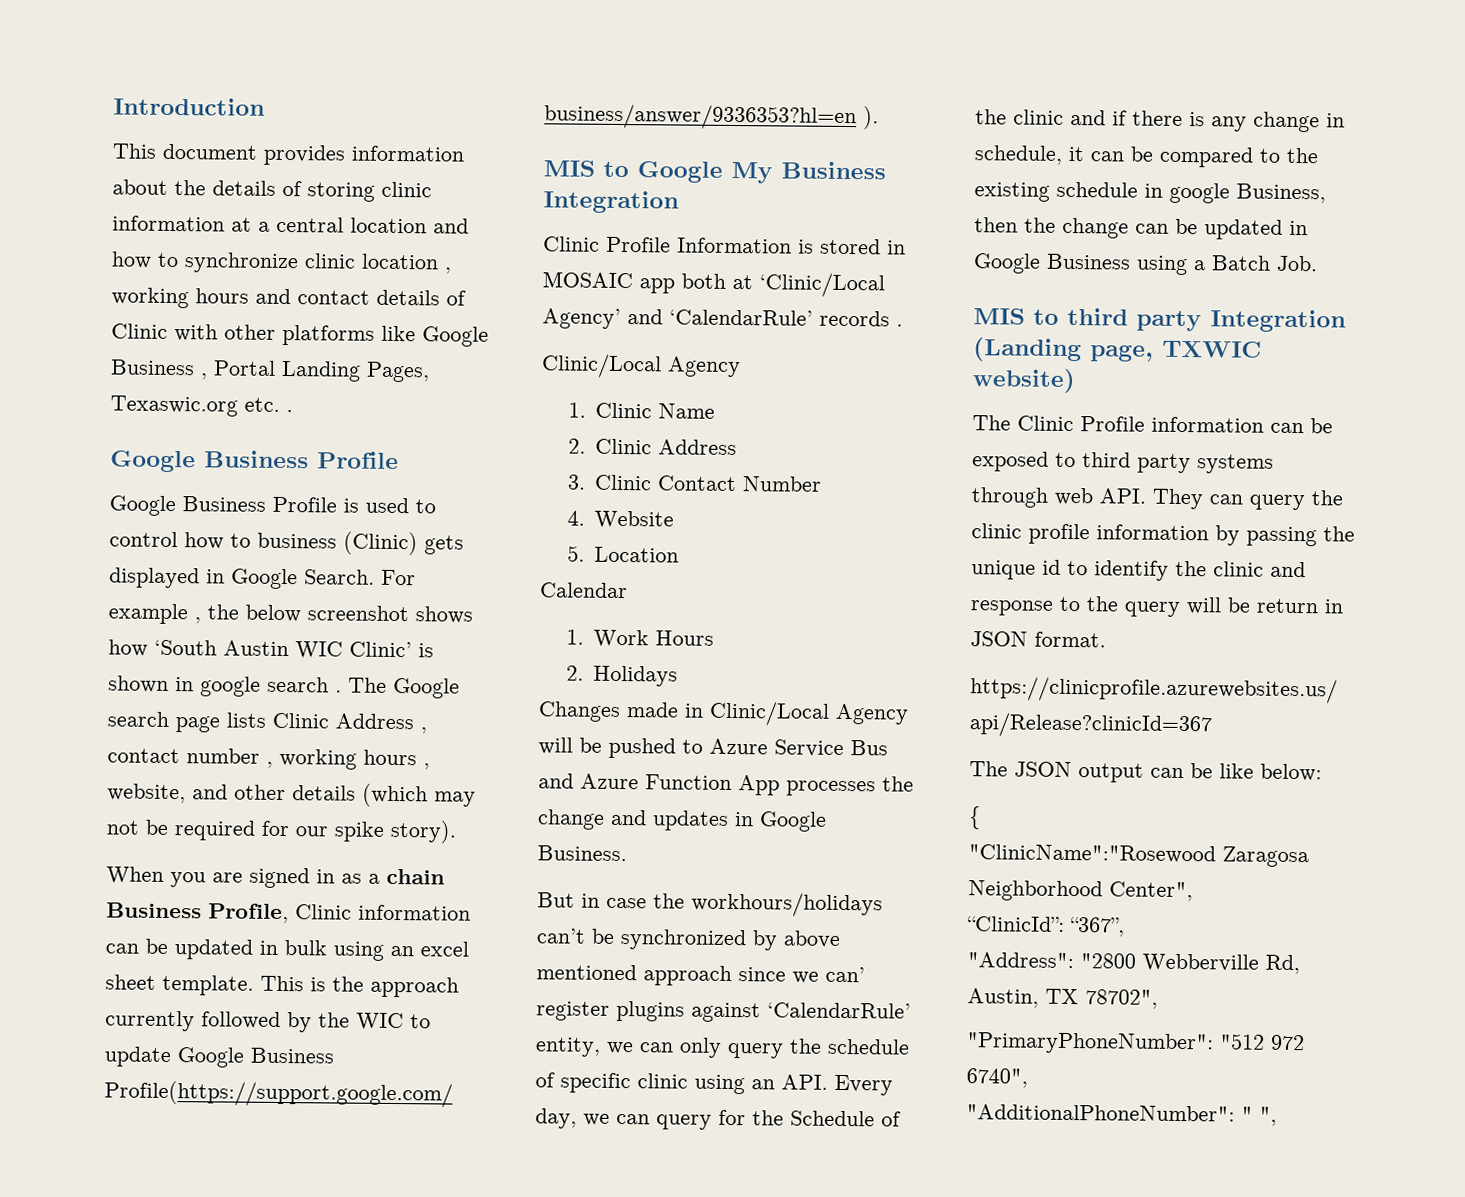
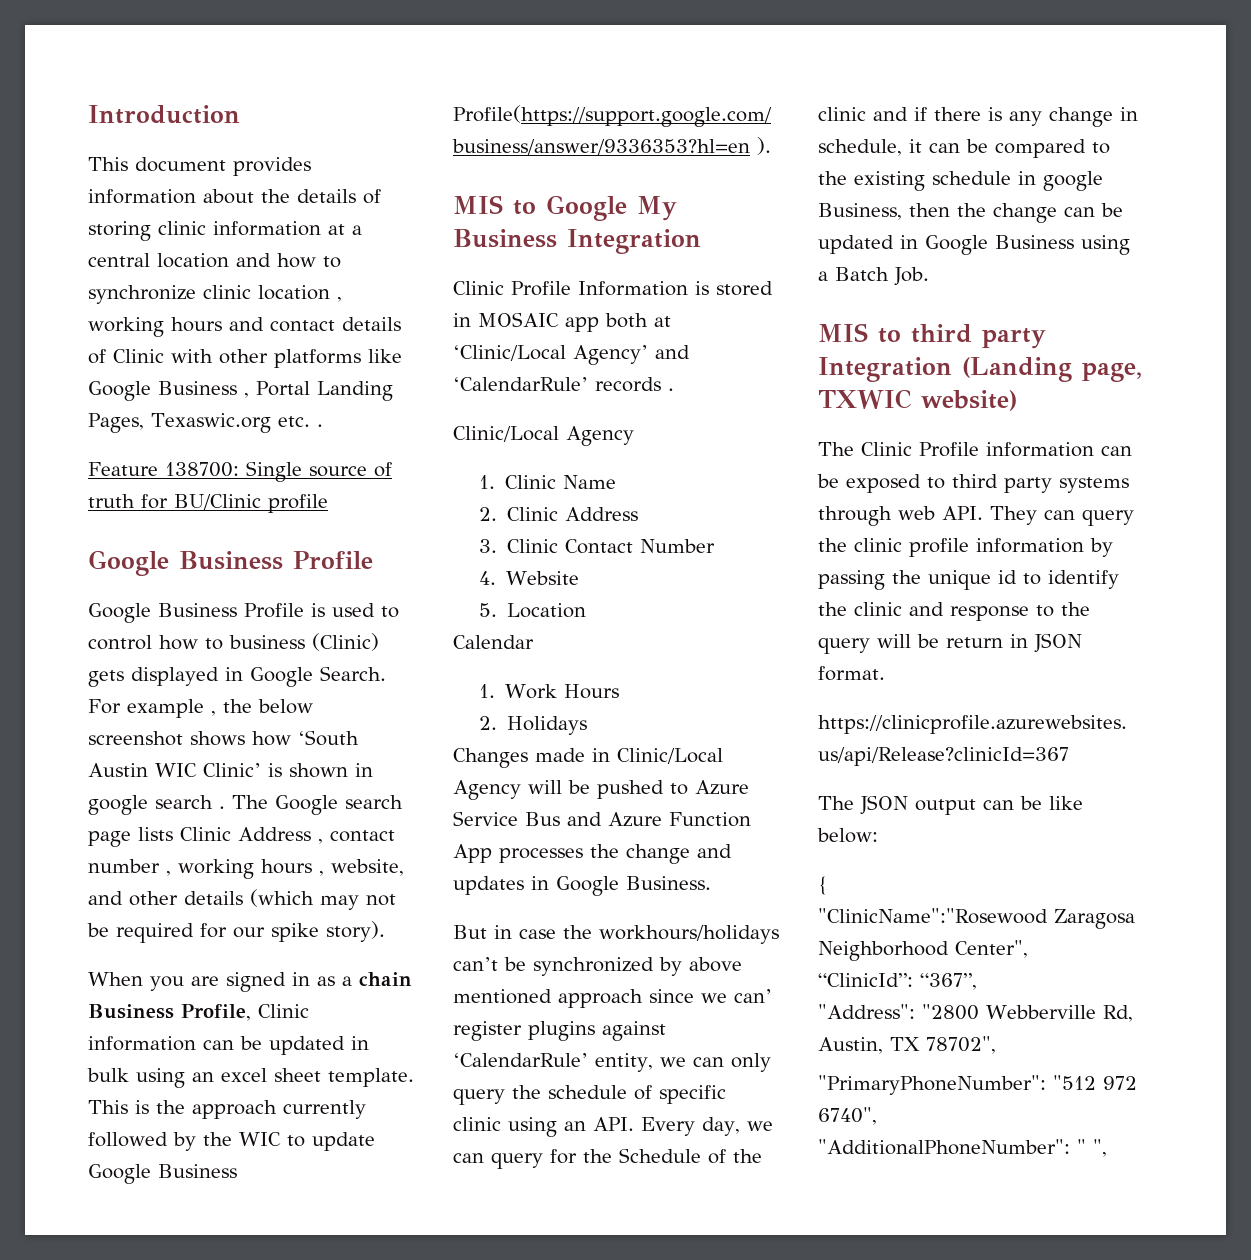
+ Feature 138700: Single source of truth for BU/Clinic profile

